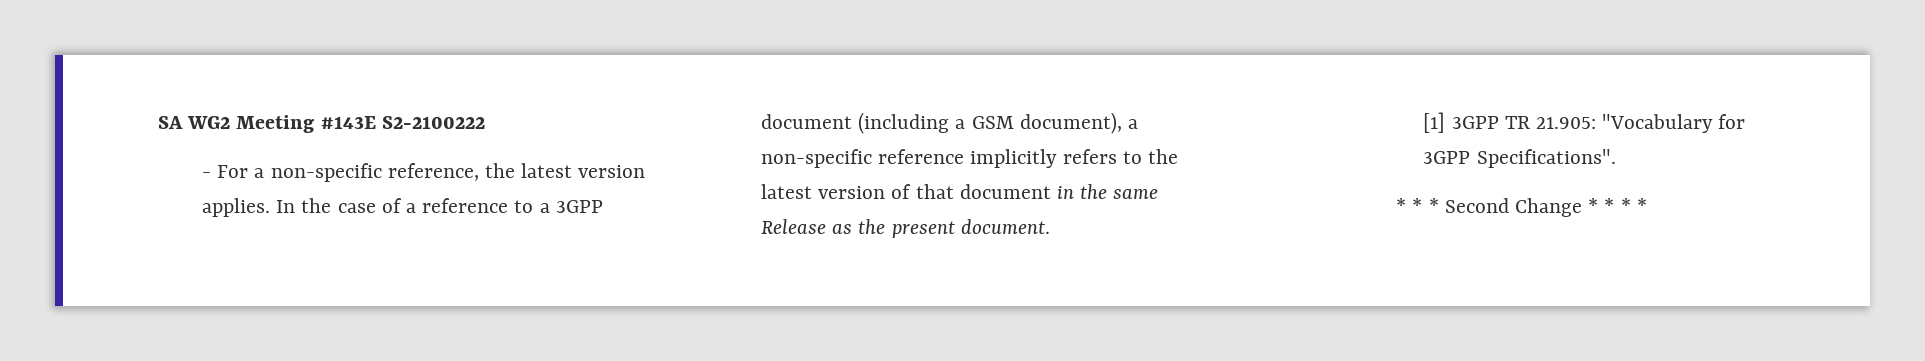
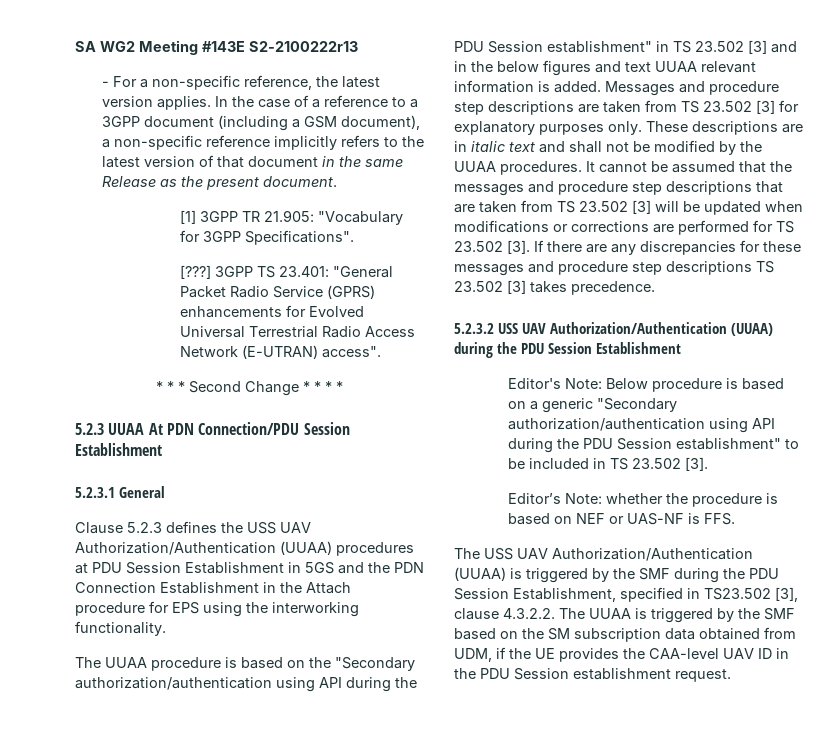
- SA WG2 Meeting #143E S2-2100222
+ SA WG2 Meeting #143E S2-2100222r13
+ [???] 3GPP TS 23.401: "General Packet Radio Service (GPRS) enhancements for Evolved Universal Terrestrial Radio Access Network (E-UTRAN) access".
+ 5.2.3 UUAA At PDN Connection/PDU Session Establishment
+ 5.2.3.1 General
+ Clause 5.2.3 defines the USS UAV Authorization/Authentication (UUAA) procedures at PDU Session Establishment in 5GS and the PDN Connection Establishment in the Attach procedure for EPS using the interworking functionality.
+ The UUAA procedure is based on the "Secondary authorization/authentication using API during the PDU Session establishment" in TS 23.502 [3] and in the below figures and text UUAA relevant information is added. Messages and procedure step descriptions are taken from TS 23.502 [3] for explanatory purposes only. These descriptions are in italic text and shall not be modified by the UUAA procedures. It cannot be assumed that the messages and procedure step descriptions that are taken from TS 23.502 [3] will be updated when modifications or corrections are performed for TS 23.502 [3]. If there are any discrepancies for these messages and procedure step descriptions TS 23.502 [3] takes precedence.
+ 5.2.3.2 USS UAV Authorization/Authentication (UUAA) during the PDU Session Establishment
+ Editor's Note: Below procedure is based on a generic "Secondary authorization/authentication using API during the PDU Session establishment" to be included in TS 23.502 [3].
+ Editor’s Note: whether the procedure is based on NEF or UAS-NF is FFS.
+ The USS UAV Authorization/Authentication (UUAA) is triggered by the SMF during the PDU Session Establishment, specified in TS23.502 [3], clause 4.3.2.2. The UUAA is triggered by the SMF based on the SM subscription data obtained from UDM, if the UE provides the CAA-level UAV ID in the PDU Session establishment request.

